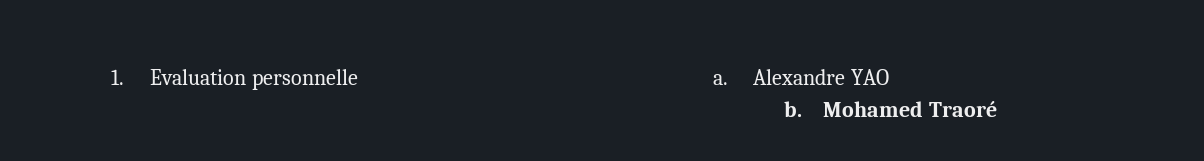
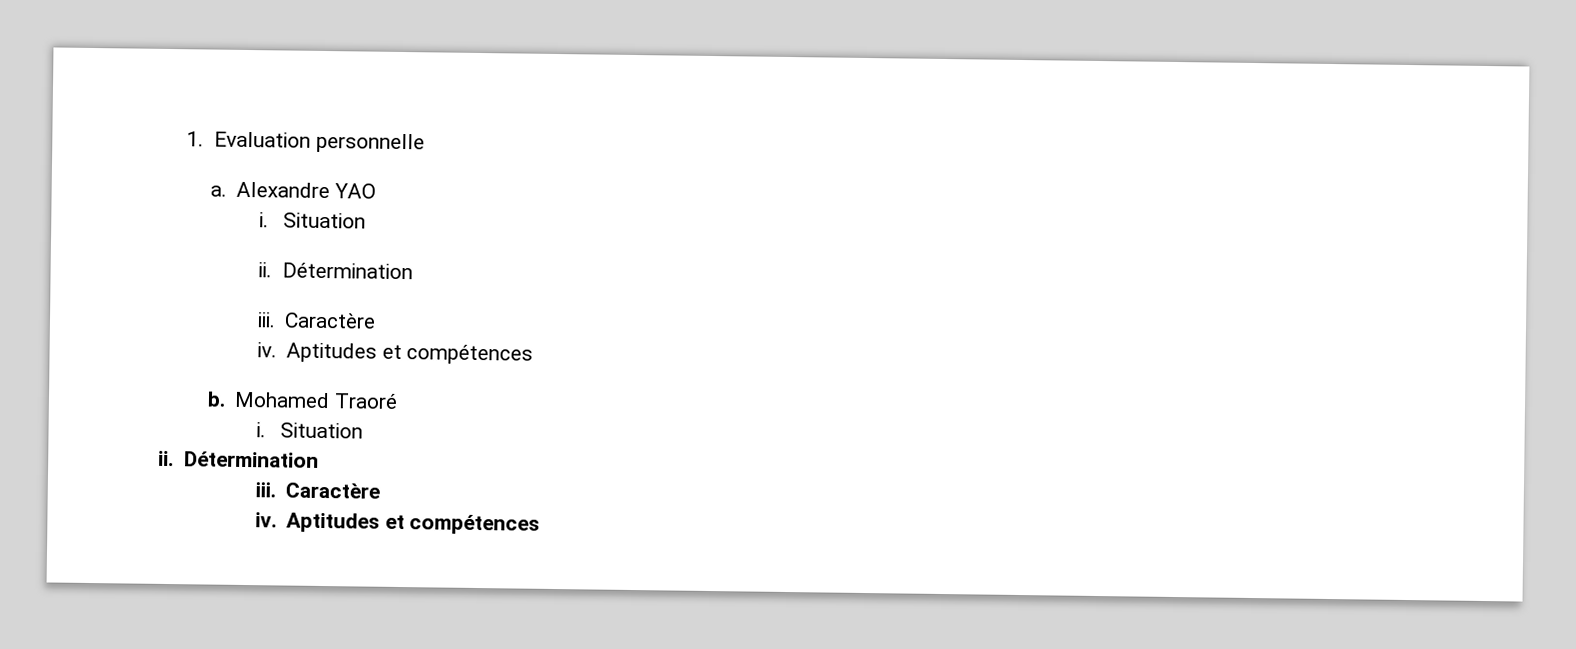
  Alexandre YAO
+ i. Situation
+ ii. Détermination
+ iii. Caractère
+ iv. Aptitudes et compétences
  b. Mohamed Traoré
+ i. Situation
+ ii. Détermination
+ iii. Caractère
+ iv. Aptitudes et compétences

